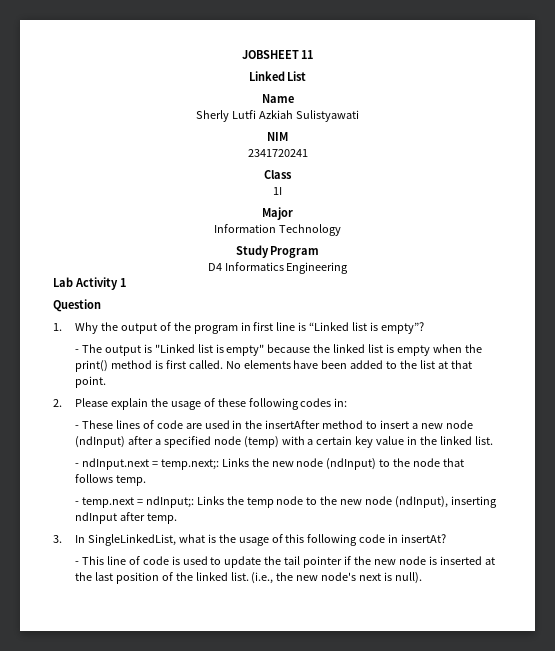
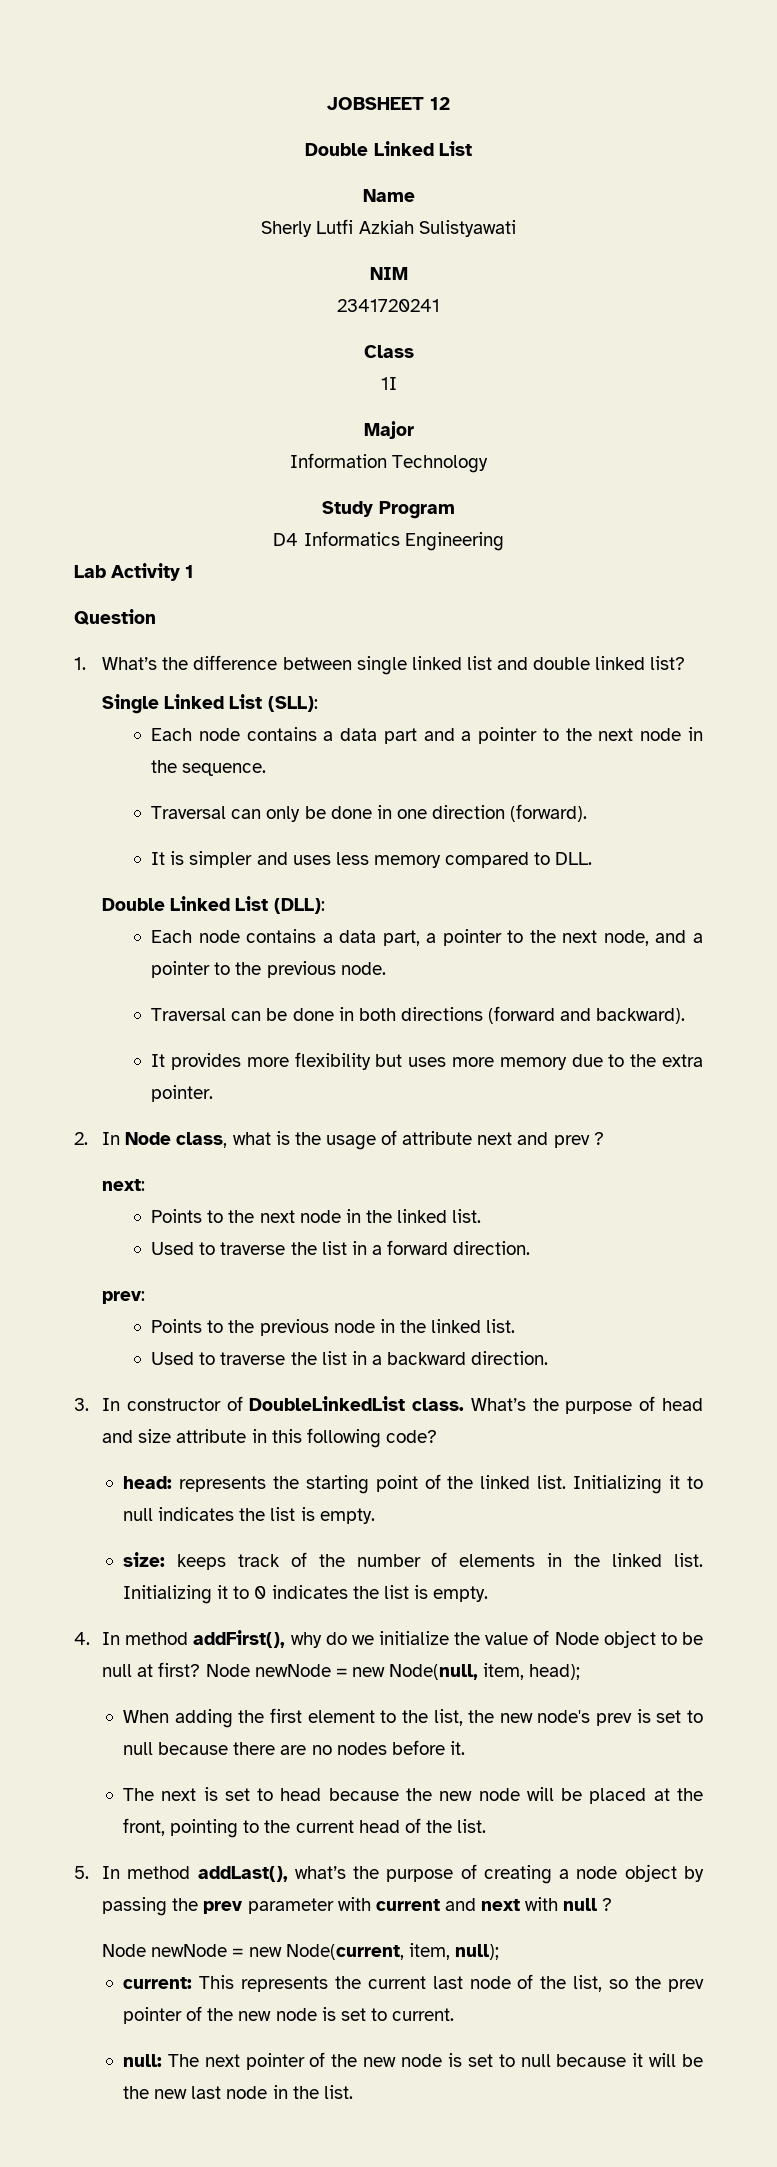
- JOBSHEET 11
- Linked List
+ JOBSHEET 12
+ Double Linked List
- 1. Why the output of the program in first line is “Linked list is empty”?
- - The output is "Linked list is empty" because the linked list is empty when the print() method is first called. No elements have been added to the list at that point.
- 2. Please explain the usage of these following codes in:
- - These lines of code are used in the insertAfter method to insert a new node (ndInput) after a specified node (temp) with a certain key value in the linked list.
- - ndInput.next = temp.next;: Links the new node (ndInput) to the node that follows temp.
- - temp.next = ndInput;: Links the temp node to the new node (ndInput), inserting ndInput after temp.
- 3. In SingleLinkedList, what is the usage of this following code in insertAt?
- - This line of code is used to update the tail pointer if the new node is inserted at the last position of the linked list. (i.e., the new node's next is null).
+ 1. What’s the difference between single linked list and double linked list?
+ Single Linked List (SLL):
+ Each node contains a data part and a pointer to the next node in the sequence.
+ Traversal can only be done in one direction (forward).
+ It is simpler and uses less memory compared to DLL.
+ Double Linked List (DLL):
+ Each node contains a data part, a pointer to the next node, and a pointer to the previous node.
+ Traversal can be done in both directions (forward and backward).
+ It provides more flexibility but uses more memory due to the extra pointer.
+ 2. In Node class, what is the usage of attribute next and prev ?
+ next:
+ Points to the next node in the linked list.
+ Used to traverse the list in a forward direction.
+ prev:
+ Points to the previous node in the linked list.
+ Used to traverse the list in a backward direction.
+ 3. In constructor of DoubleLinkedList class. What’s the purpose of head and size attribute in this following code?
+ head: represents the starting point of the linked list. Initializing it to null indicates the list is empty.
+ size: keeps track of the number of elements in the linked list. Initializing it to 0 indicates the list is empty.
+ 4. In method addFirst(), why do we initialize the value of Node object to be null at first? Node newNode = new Node(null, item, head);
+ When adding the first element to the list, the new node's prev is set to null because there are no nodes before it.
+ The next is set to head because the new node will be placed at the front, pointing to the current head of the list.
+ 5. In method addLast(), what’s the purpose of creating a node object by passing the prev parameter with current and next with null ?
+ Node newNode = new Node(current, item, null);
+ current: This represents the current last node of the list, so the prev pointer of the new node is set to current.
+ null: The next pointer of the new node is set to null because it will be the new last node in the list.

